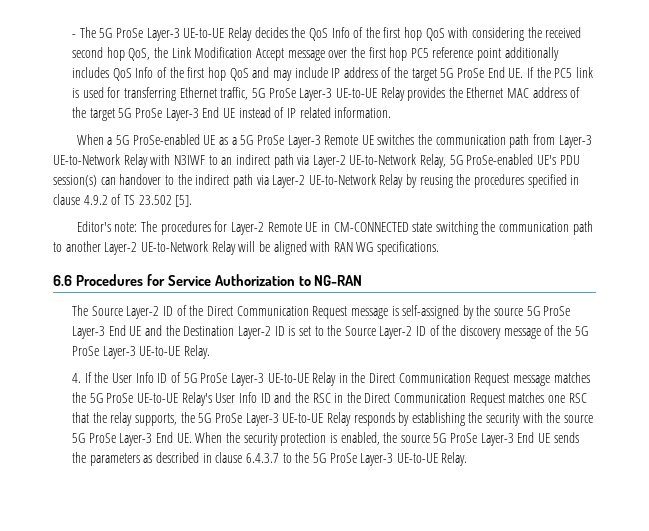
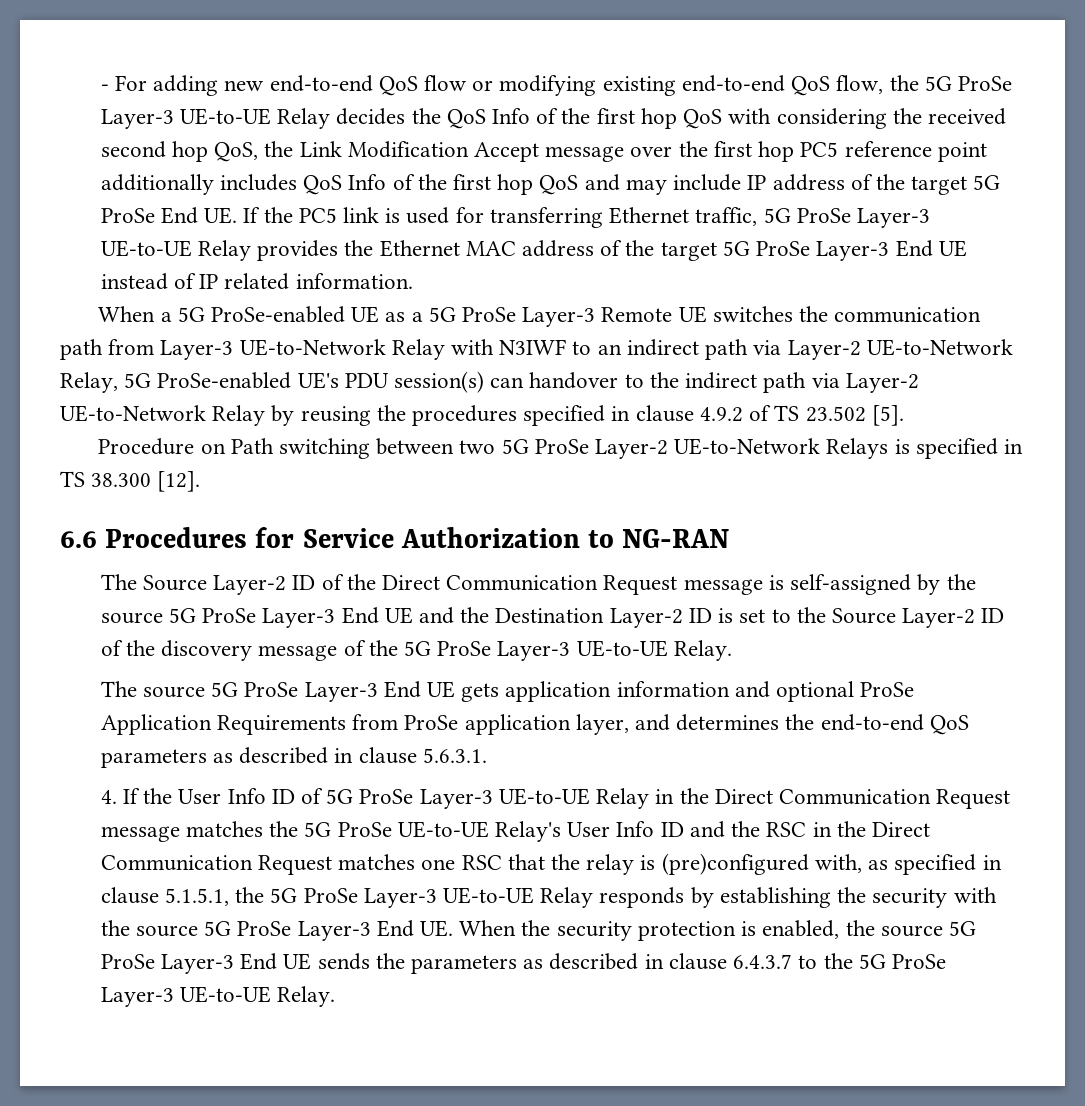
- - The 5G ProSe Layer-3 UE-to-UE Relay decides the QoS Info of the first hop QoS with considering the received second hop QoS, the Link Modification Accept message over the first hop PC5 reference point additionally includes QoS Info of the first hop QoS and may include IP address of the target 5G ProSe End UE. If the PC5 link is used for transferring Ethernet traffic, 5G ProSe Layer-3 UE-to-UE Relay provides the Ethernet MAC address of the target 5G ProSe Layer-3 End UE instead of IP related information.
+ - For adding new end-to-end QoS flow or modifying existing end-to-end QoS flow, the 5G ProSe Layer-3 UE-to-UE Relay decides the QoS Info of the first hop QoS with considering the received second hop QoS, the Link Modification Accept message over the first hop PC5 reference point additionally includes QoS Info of the first hop QoS and may include IP address of the target 5G ProSe End UE. If the PC5 link is used for transferring Ethernet traffic, 5G ProSe Layer-3 UE-to-UE Relay provides the Ethernet MAC address of the target 5G ProSe Layer-3 End UE instead of IP related information.
- Editor's note: The procedures for Layer-2 Remote UE in CM-CONNECTED state switching the communication path to another Layer-2 UE-to-Network Relay will be aligned with RAN WG specifications.
+ Procedure on Path switching between two 5G ProSe Layer-2 UE-to-Network Relays is specified in TS 38.300 [12].
+ The source 5G ProSe Layer-3 End UE gets application information and optional ProSe Application Requirements from ProSe application layer, and determines the end-to-end QoS parameters as described in clause 5.6.3.1.
- 4. If the User Info ID of 5G ProSe Layer-3 UE-to-UE Relay in the Direct Communication Request message matches the 5G ProSe UE-to-UE Relay's User Info ID and the RSC in the Direct Communication Request matches one RSC that the relay supports, the 5G ProSe Layer-3 UE-to-UE Relay responds by establishing the security with the source 5G ProSe Layer-3 End UE. When the security protection is enabled, the source 5G ProSe Layer-3 End UE sends the parameters as described in clause 6.4.3.7 to the 5G ProSe Layer-3 UE-to-UE Relay.
+ 4. If the User Info ID of 5G ProSe Layer-3 UE-to-UE Relay in the Direct Communication Request message matches the 5G ProSe UE-to-UE Relay's User Info ID and the RSC in the Direct Communication Request matches one RSC that the relay is (pre)configured with, as specified in clause 5.1.5.1, the 5G ProSe Layer-3 UE-to-UE Relay responds by establishing the security with the source 5G ProSe Layer-3 End UE. When the security protection is enabled, the source 5G ProSe Layer-3 End UE sends the parameters as described in clause 6.4.3.7 to the 5G ProSe Layer-3 UE-to-UE Relay.

